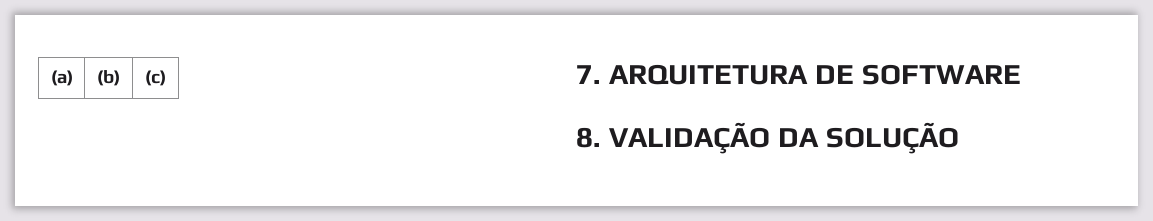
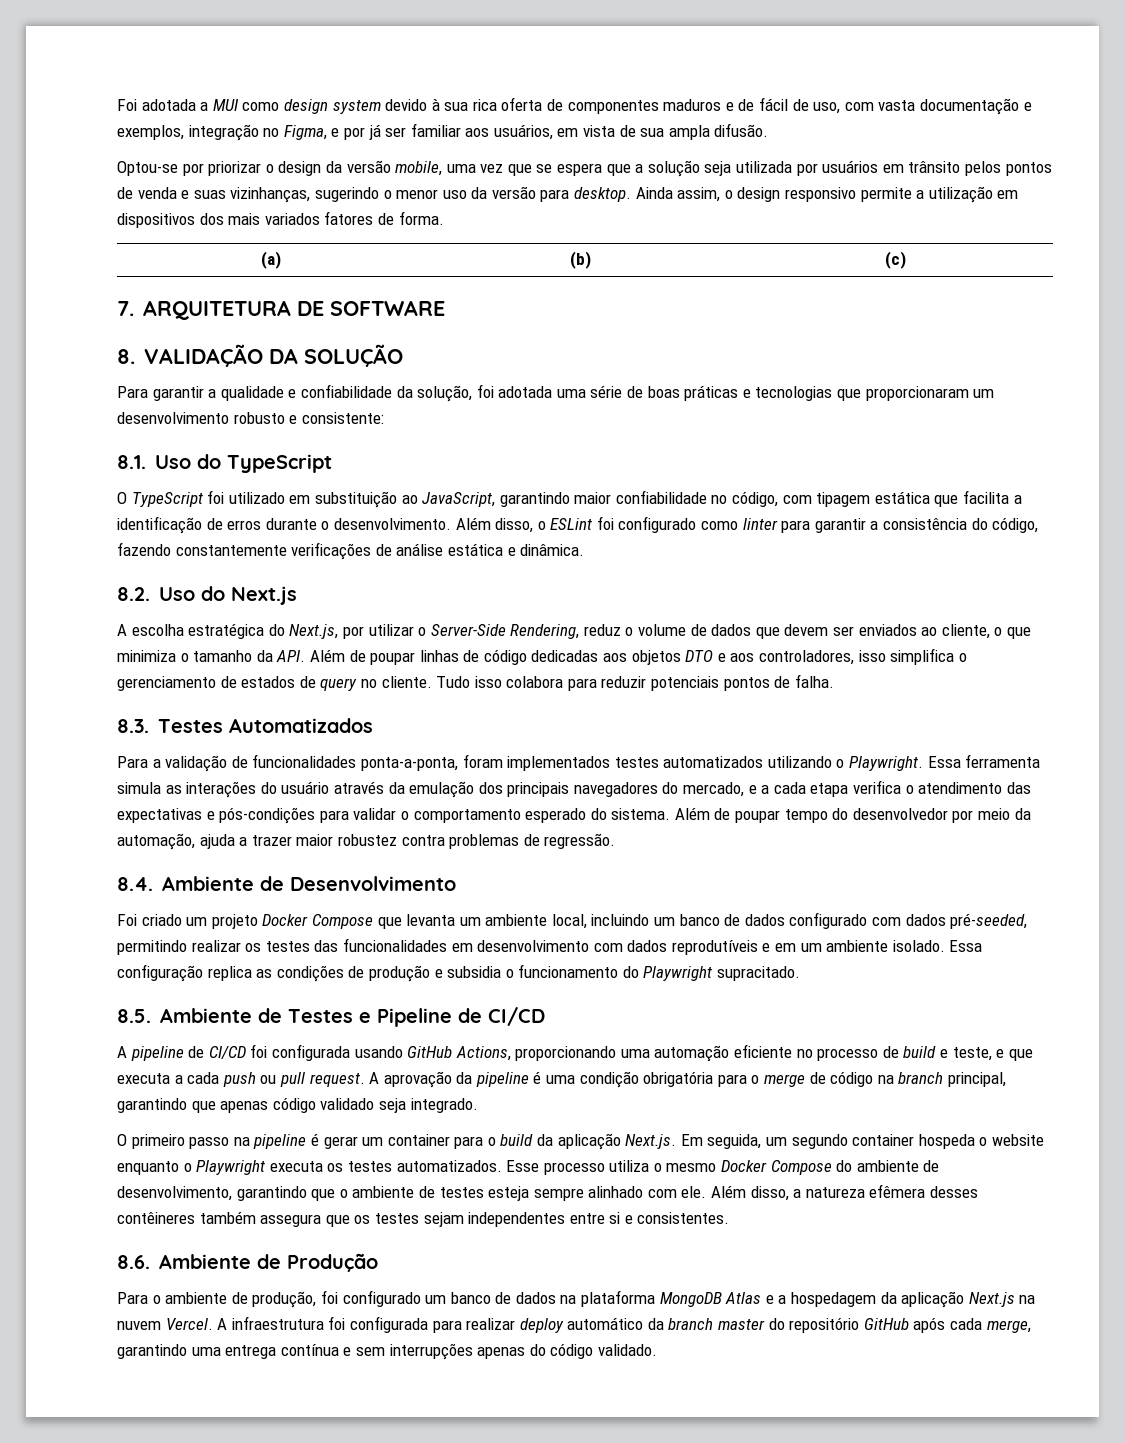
+ Foi adotada a MUI como design system devido à sua rica oferta de componentes maduros e de fácil de uso, com vasta documentação e exemplos, integração no Figma, e por já ser familiar aos usuários, em vista de sua ampla difusão.
+ Optou-se por priorizar o design da versão mobile, uma vez que se espera que a solução seja utilizada por usuários em trânsito pelos pontos de venda e suas vizinhanças, sugerindo o menor uso da versão para desktop. Ainda assim, o design responsivo permite a utilização em dispositivos dos mais variados fatores de forma.
+ Para garantir a qualidade e confiabilidade da solução, foi adotada uma série de boas práticas e tecnologias que proporcionaram um desenvolvimento robusto e consistente:
+ 8.1. Uso do TypeScript
+ O TypeScript foi utilizado em substituição ao JavaScript, garantindo maior confiabilidade no código, com tipagem estática que facilita a identificação de erros durante o desenvolvimento. Além disso, o ESLint foi configurado como linter para garantir a consistência do código, fazendo constantemente verificações de análise estática e dinâmica.
+ 8.2. Uso do Next.js
+ A escolha estratégica do Next.js, por utilizar o Server-Side Rendering, reduz o volume de dados que devem ser enviados ao cliente, o que minimiza o tamanho da API. Além de poupar linhas de código dedicadas aos objetos DTO e aos controladores, isso simplifica o gerenciamento de estados de query no cliente. Tudo isso colabora para reduzir potenciais pontos de falha.
+ 8.3. Testes Automatizados
+ Para a validação de funcionalidades ponta-a-ponta, foram implementados testes automatizados utilizando o Playwright. Essa ferramenta simula as interações do usuário através da emulação dos principais navegadores do mercado, e a cada etapa verifica o atendimento das expectativas e pós-condições para validar o comportamento esperado do sistema. Além de poupar tempo do desenvolvedor por meio da automação, ajuda a trazer maior robustez contra problemas de regressão.
+ 8.4. Ambiente de Desenvolvimento
+ Foi criado um projeto Docker Compose que levanta um ambiente local, incluindo um banco de dados configurado com dados pré-seeded, permitindo realizar os testes das funcionalidades em desenvolvimento com dados reprodutíveis e em um ambiente isolado. Essa configuração replica as condições de produção e subsidia o funcionamento do Playwright supracitado.
+ 8.5. Ambiente de Testes e Pipeline de CI/CD
+ A pipeline de CI/CD foi configurada usando GitHub Actions, proporcionando uma automação eficiente no processo de build e teste, e que executa a cada push ou pull request. A aprovação da pipeline é uma condição obrigatória para o merge de código na branch principal, garantindo que apenas código validado seja integrado.
+ O primeiro passo na pipeline é gerar um container para o build da aplicação Next.js. Em seguida, um segundo container hospeda o website enquanto o Playwright executa os testes automatizados. Esse processo utiliza o mesmo Docker Compose do ambiente de desenvolvimento, garantindo que o ambiente de testes esteja sempre alinhado com ele. Além disso, a natureza efêmera desses contêineres também assegura que os testes sejam independentes entre si e consistentes.
+ 8.6. Ambiente de Produção
+ Para o ambiente de produção, foi configurado um banco de dados na plataforma MongoDB Atlas e a hospedagem da aplicação Next.js na nuvem Vercel. A infraestrutura foi configurada para realizar deploy automático da branch master do repositório GitHub após cada merge, garantindo uma entrega contínua e sem interrupções apenas do código validado.

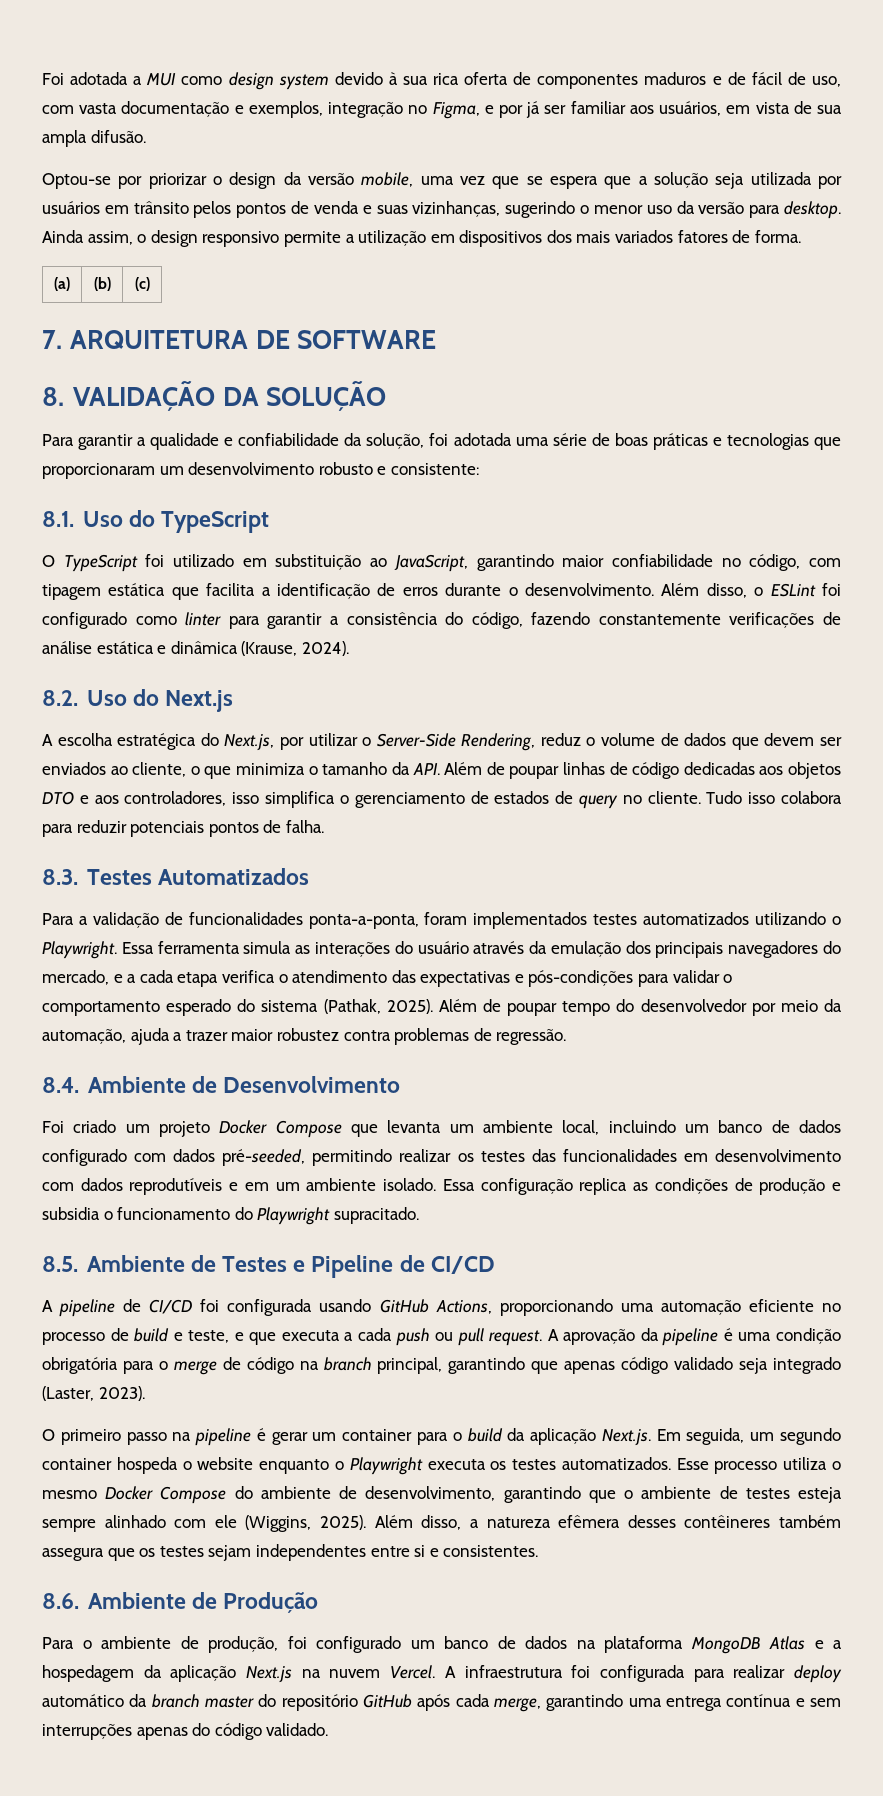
- Além disso, o ESLint foi configurado como linter para garantir a consistência do código, fazendo constantemente verificações de análise estática e dinâmica.
+ Além disso, o ESLint foi configurado como linter para garantir a consistência do código, fazendo constantemente verificações de análise estática e dinâmica (Krause, 2024).
- Essa ferramenta simula as interações do usuário através da emulação dos principais navegadores do mercado, e a cada etapa verifica o atendimento das expectativas e pós-condições para validar o comportamento esperado do sistema.
+ Essa ferramenta simula as interações do usuário através da emulação dos principais navegadores do mercado, e a cada etapa verifica o atendimento das expectativas e pós-condições para validar o comportamento esperado do sistema (Pathak, 2025).
- A aprovação da pipeline é uma condição obrigatória para o merge de código na branch principal, garantindo que apenas código validado seja integrado.
+ A aprovação da pipeline é uma condição obrigatória para o merge de código na branch principal, garantindo que apenas código validado seja integrado (Laster, 2023).
- Esse processo utiliza o mesmo Docker Compose do ambiente de desenvolvimento, garantindo que o ambiente de testes esteja sempre alinhado com ele.
+ Esse processo utiliza o mesmo Docker Compose do ambiente de desenvolvimento, garantindo que o ambiente de testes esteja sempre alinhado com ele (Wiggins, 2025).

